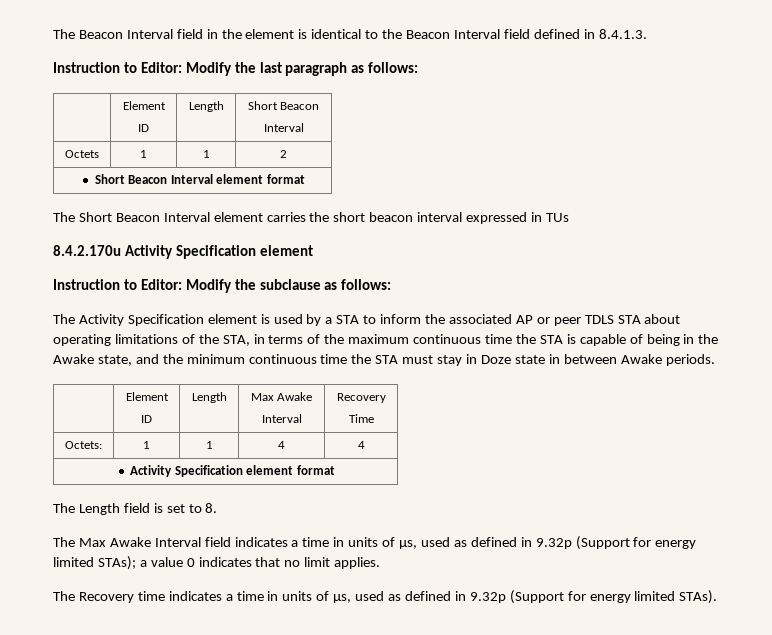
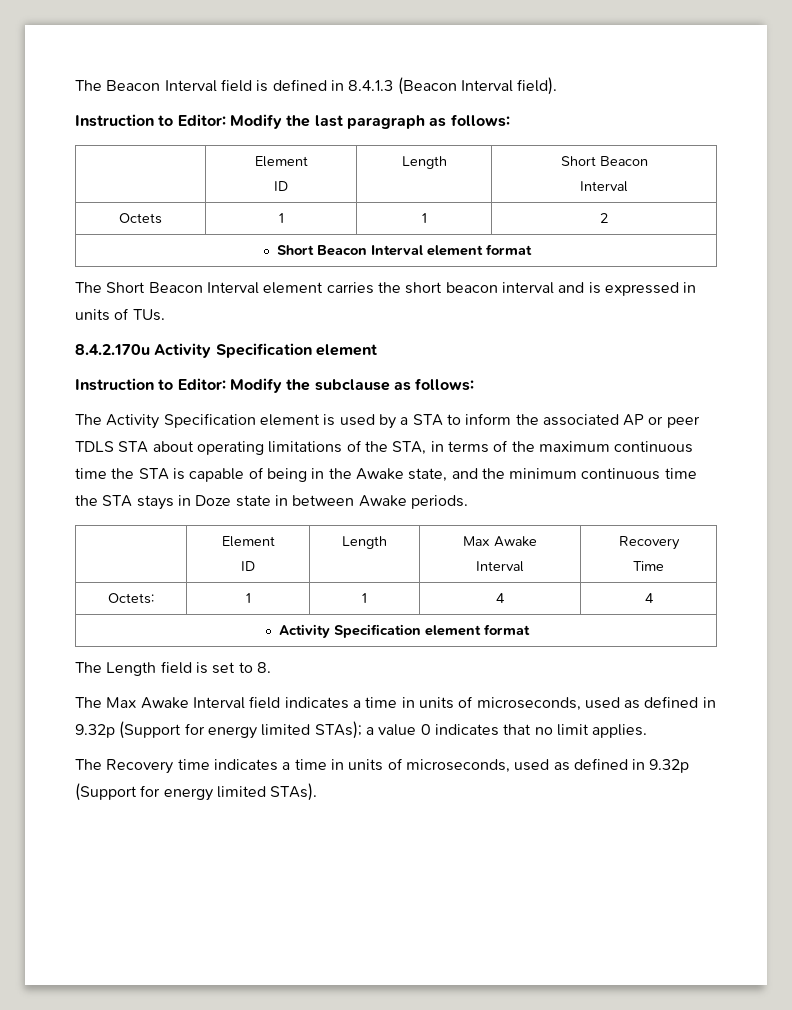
- The Beacon Interval field in the element is identical to the Beacon Interval field defined in 8.4.1.3.
+ The Beacon Interval field is defined in 8.4.1.3 (Beacon Interval field).
- The Short Beacon Interval element carries the short beacon interval expressed in TUs
+ The Short Beacon Interval element carries the short beacon interval and is expressed in units of TUs.
- The Activity Specification element is used by a STA to inform the associated AP or peer TDLS STA about operating limitations of the STA, in terms of the maximum continuous time the STA is capable of being in the Awake state, and the minimum continuous time the STA must stay in Doze state in between Awake periods.
+ The Activity Specification element is used by a STA to inform the associated AP or peer TDLS STA about operating limitations of the STA, in terms of the maximum continuous time the STA is capable of being in the Awake state, and the minimum continuous time the STA stays in Doze state in between Awake periods.
- The Max Awake Interval field indicates a time in units of µs, used as defined in 9.32p (Support for energy limited STAs); a value 0 indicates that no limit applies.
+ The Max Awake Interval field indicates a time in units of microseconds, used as defined in 9.32p (Support for energy limited STAs); a value 0 indicates that no limit applies.
- The Recovery time indicates a time in units of µs, used as defined in 9.32p (Support for energy limited STAs).
+ The Recovery time indicates a time in units of microseconds, used as defined in 9.32p (Support for energy limited STAs).

